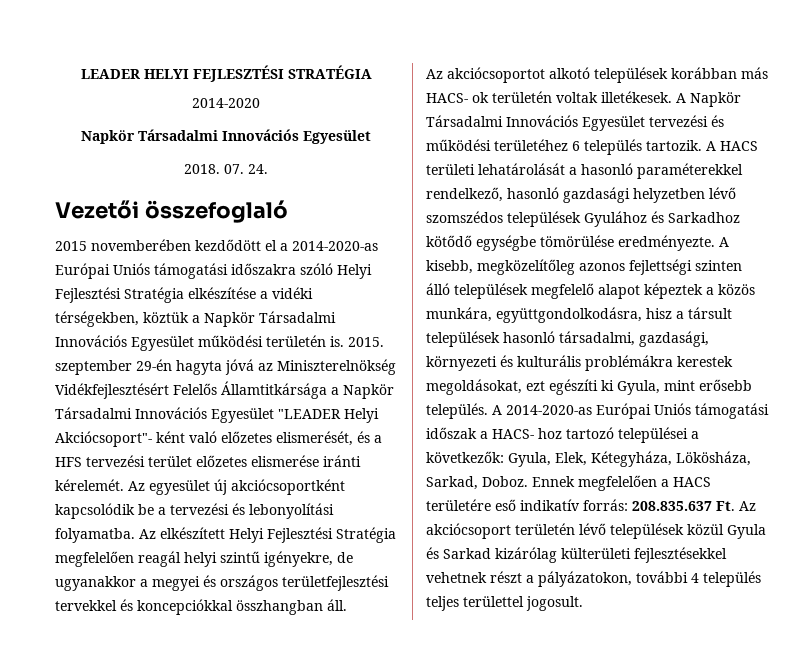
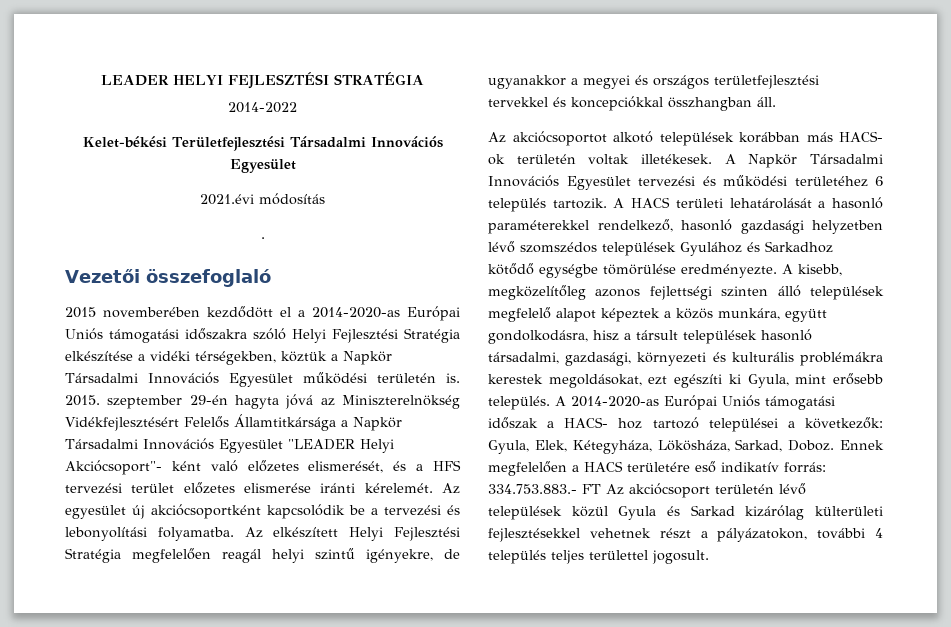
- 2014-2020
- Napkör Társadalmi Innovációs Egyesület
+ 2014-2022
+ Kelet-békési Területfejlesztési Társadalmi Innovációs Egyesület
- 2018. 07. 24.
+ 2021.évi módosítás
+ .
- A kisebb, megközelítőleg azonos fejlettségi szinten álló települések megfelelő alapot képeztek a közös munkára, együttgondolkodásra, hisz a társult települések hasonló társadalmi, gazdasági, környezeti és kulturális problémákra kerestek megoldásokat, ezt egészíti ki Gyula, mint erősebb település.
+ A kisebb, megközelítőleg azonos fejlettségi szinten álló települések megfelelő alapot képeztek a közös munkára, együtt gondolkodásra, hisz a társult települések hasonló társadalmi, gazdasági, környezeti és kulturális problémákra kerestek megoldásokat, ezt egészíti ki Gyula, mint erősebb település.
- Ennek megfelelően a HACS területére eső indikatív forrás: 208.835.637 Ft. Az akciócsoport területén lévő települések közül Gyula és Sarkad kizárólag külterületi fejlesztésekkel vehetnek részt a pályázatokon, további 4 település teljes területtel jogosult.
+ Ennek megfelelően a HACS területére eső indikatív forrás: 334.753.883.- FT Az akciócsoport területén lévő települések közül Gyula és Sarkad kizárólag külterületi fejlesztésekkel vehetnek részt a pályázatokon, további 4 település teljes területtel jogosult.

